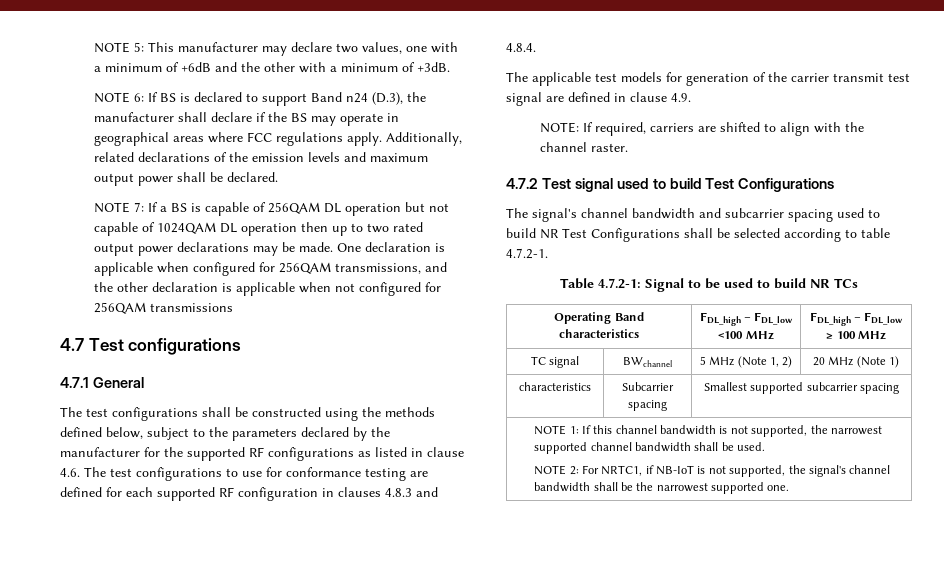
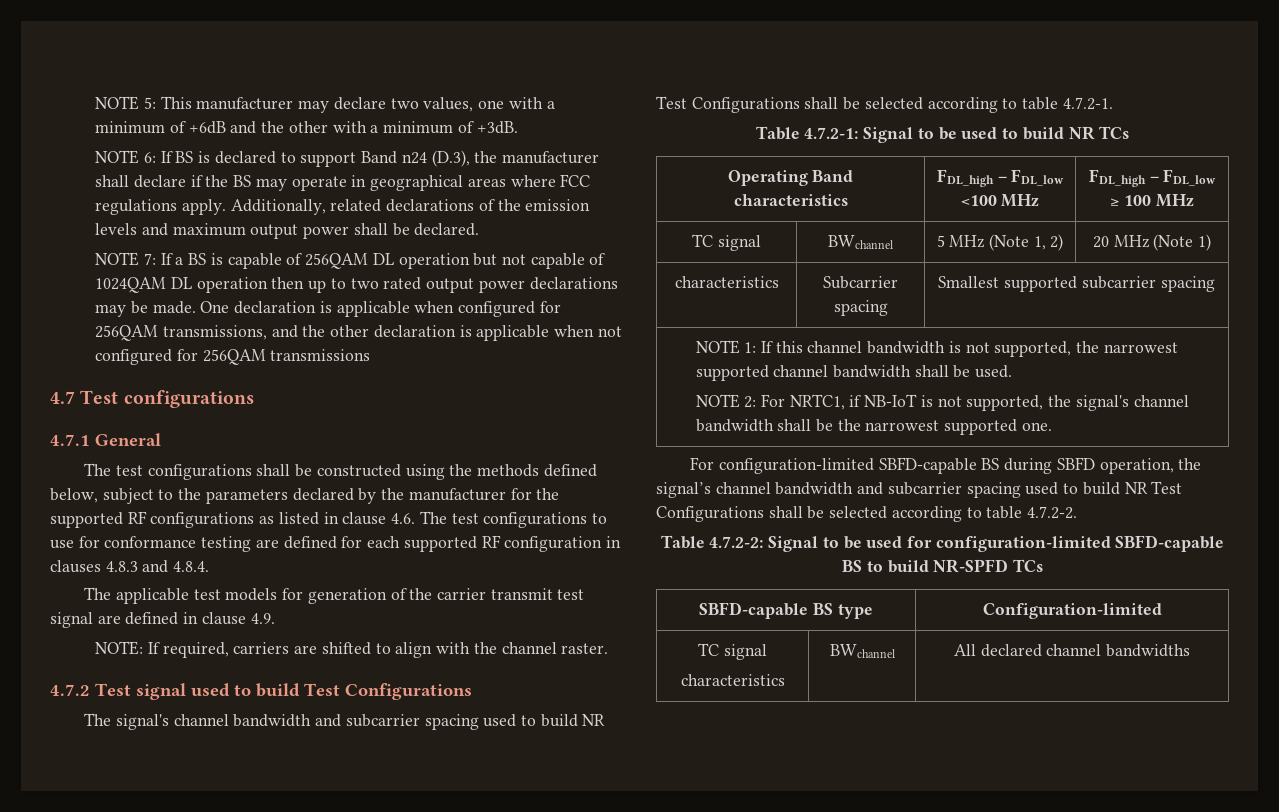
+ For configuration-limited SBFD-capable BS during SBFD operation, the signal’s channel bandwidth and subcarrier spacing used to build NR Test Configurations shall be selected according to table 4.7.2-2.
+ Table 4.7.2-2: Signal to be used for configuration-limited SBFD-capable BS to build NR-SPFD TCs
+ SBFD-capable BS type | Configuration-limited
+ TC signal
+ characteristics | BWchannel | All declared channel bandwidths

